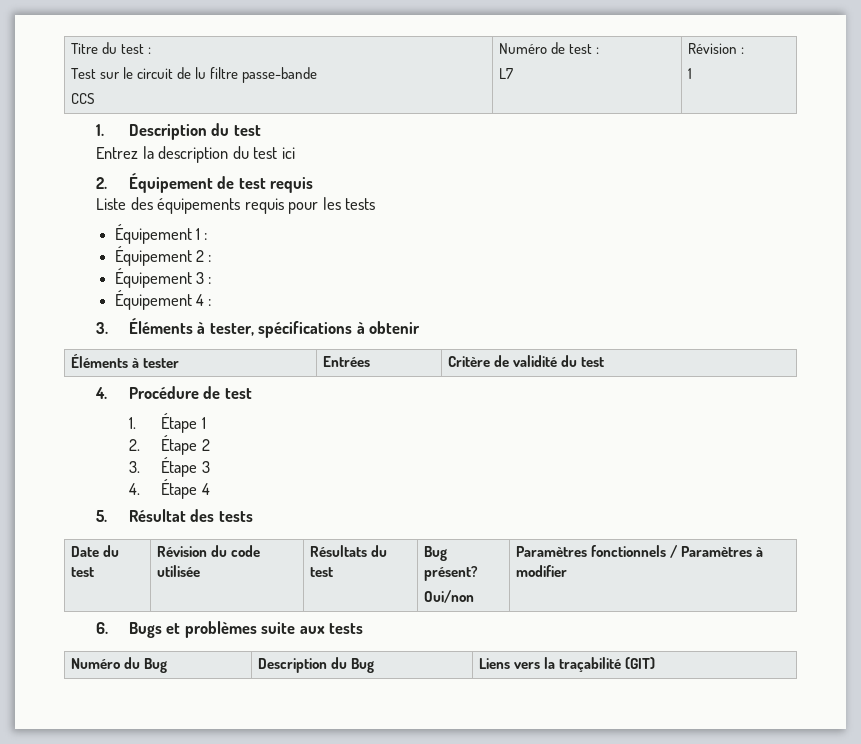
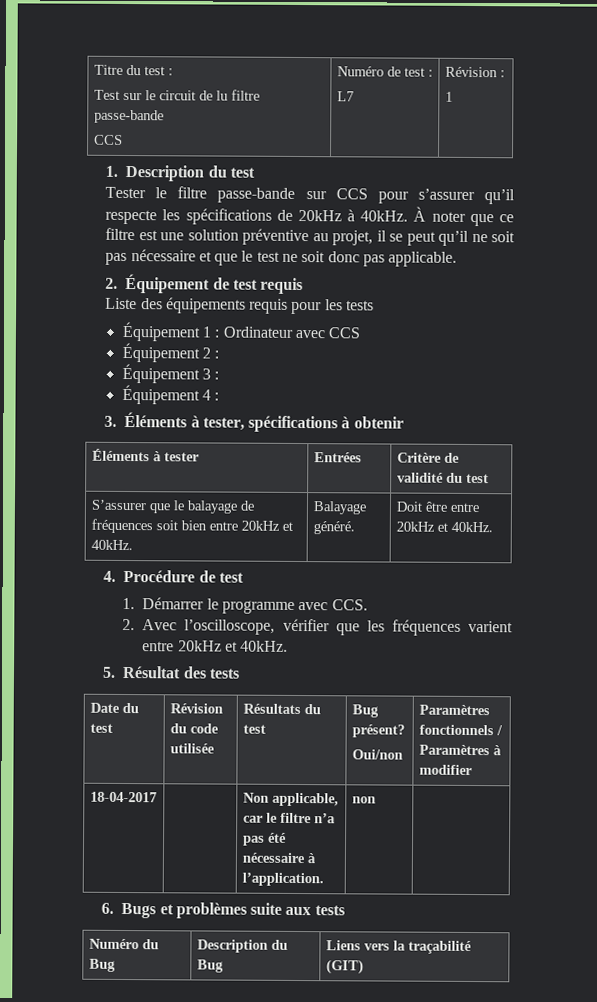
- Entrez la description du test ici
+ Tester le filtre passe-bande sur CCS pour s’assurer qu’il respecte les spécifications de 20kHz à 40kHz. À noter que ce filtre est une solution préventive au projet, il se peut qu’il ne soit pas nécessaire et que le test ne soit donc pas applicable.
- Équipement 1 :
+ Équipement 1 : Ordinateur avec CCS
+ S’assurer que le balayage de fréquences soit bien entre 20kHz et 40kHz. | Balayage généré. | Doit être entre 20kHz et 40kHz.
- 1. Étape 1
- 2. Étape 2
- 3. Étape 3
- 4. Étape 4
+ 1. Démarrer le programme avec CCS.
+ 2. Avec l’oscilloscope, vérifier que les fréquences varient entre 20kHz et 40kHz.
+ 18-04-2017 | | Non applicable, car le filtre n’a pas été nécessaire à l’application. | non |

